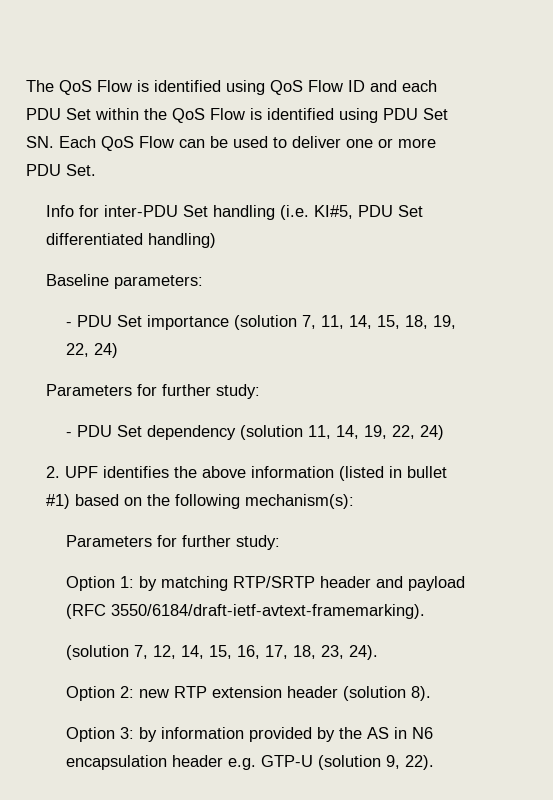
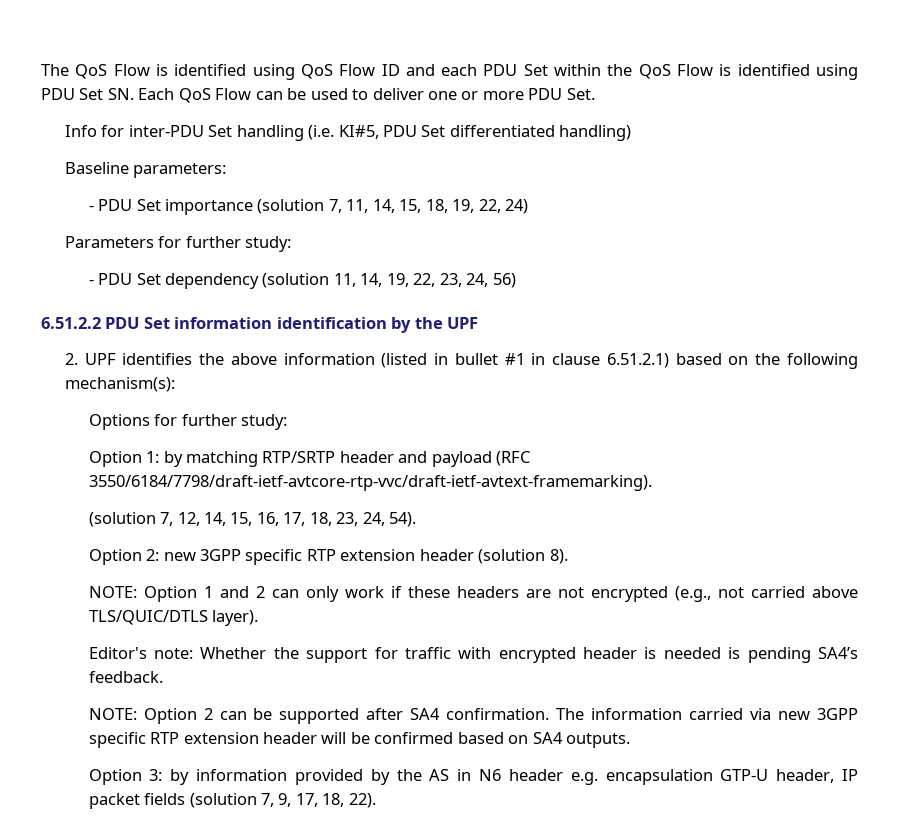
- - PDU Set dependency (solution 11, 14, 19, 22, 24)
+ - PDU Set dependency (solution 11, 14, 19, 22, 23, 24, 56)
+ 6.51.2.2 PDU Set information identification by the UPF
- 2. UPF identifies the above information (listed in bullet #1) based on the following mechanism(s):
- Parameters for further study:
+ 2. UPF identifies the above information (listed in bullet #1 in clause 6.51.2.1) based on the following mechanism(s):
+ Options for further study:
- Option 1: by matching RTP/SRTP header and payload (RFC 3550/6184/draft-ietf-avtext-framemarking).
+ Option 1: by matching RTP/SRTP header and payload (RFC 3550/6184/7798/draft-ietf-avtcore-rtp-vvc/draft-ietf-avtext-framemarking).
- (solution 7, 12, 14, 15, 16, 17, 18, 23, 24).
+ (solution 7, 12, 14, 15, 16, 17, 18, 23, 24, 54).
- Option 2: new RTP extension header (solution 8).
+ Option 2: new 3GPP specific RTP extension header (solution 8).
+ NOTE: Option 1 and 2 can only work if these headers are not encrypted (e.g., not carried above TLS/QUIC/DTLS layer).
+ Editor's note: Whether the support for traffic with encrypted header is needed is pending SA4’s feedback.
+ NOTE: Option 2 can be supported after SA4 confirmation. The information carried via new 3GPP specific RTP extension header will be confirmed based on SA4 outputs.
- Option 3: by information provided by the AS in N6 encapsulation header e.g. GTP-U (solution 9, 22).
+ Option 3: by information provided by the AS in N6 header e.g. encapsulation GTP-U header, IP packet fields (solution 7, 9, 17, 18, 22).

